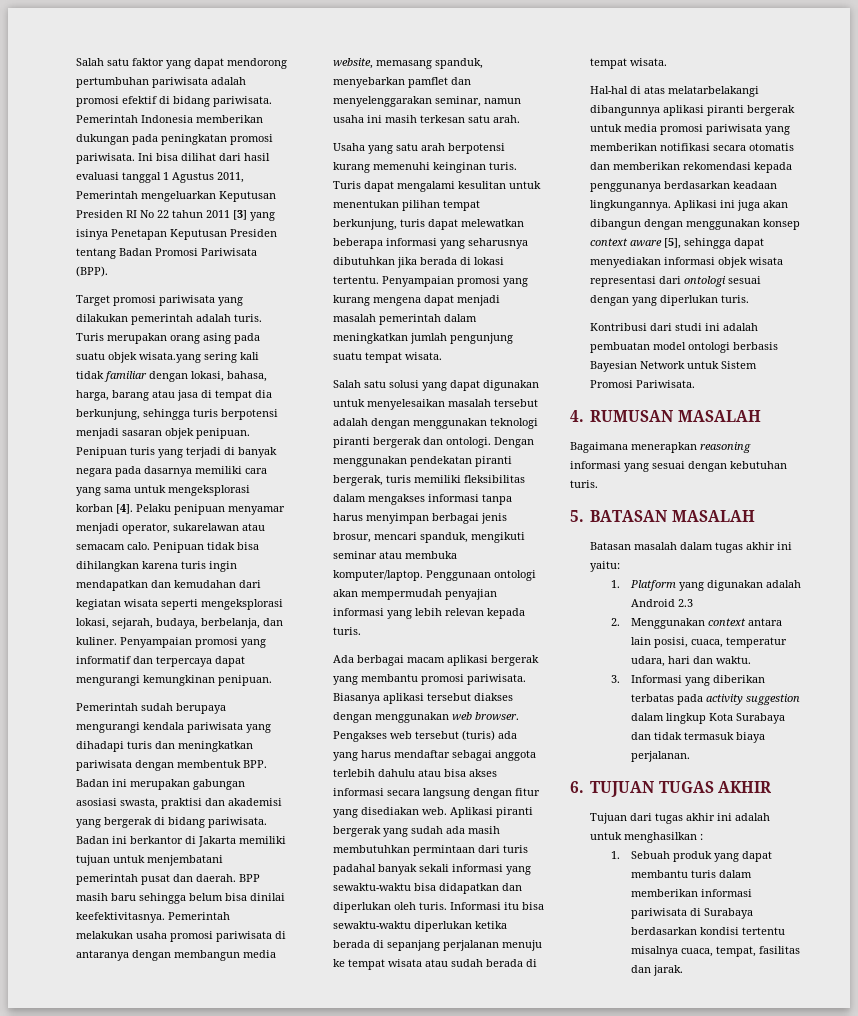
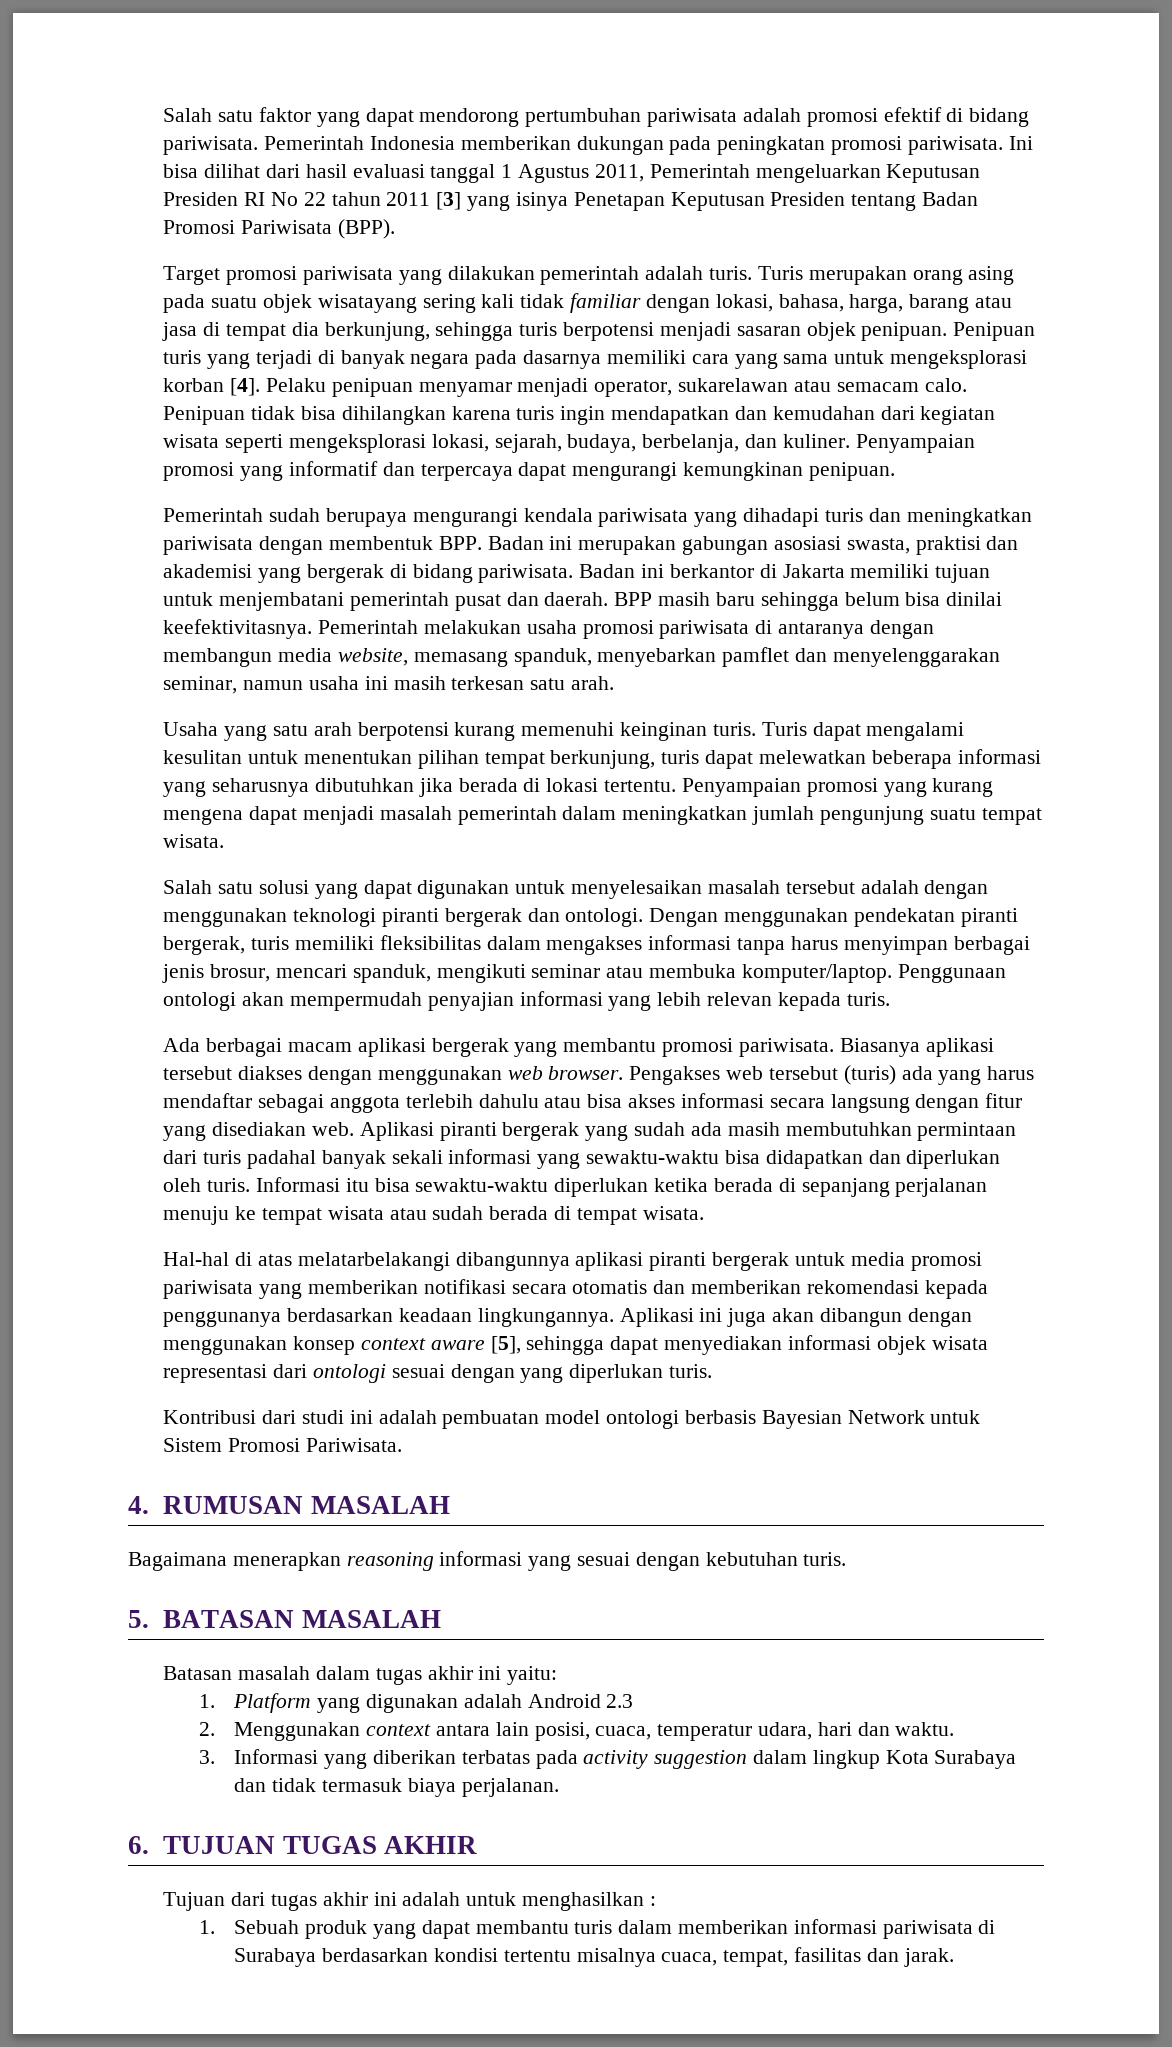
- Turis merupakan orang asing pada suatu objek wisata.yang sering kali tidak familiar dengan lokasi, bahasa, harga, barang atau jasa di tempat dia berkunjung, sehingga turis berpotensi menjadi sasaran objek penipuan.
+ Turis merupakan orang asing pada suatu objek wisatayang sering kali tidak familiar dengan lokasi, bahasa, harga, barang atau jasa di tempat dia berkunjung, sehingga turis berpotensi menjadi sasaran objek penipuan.

